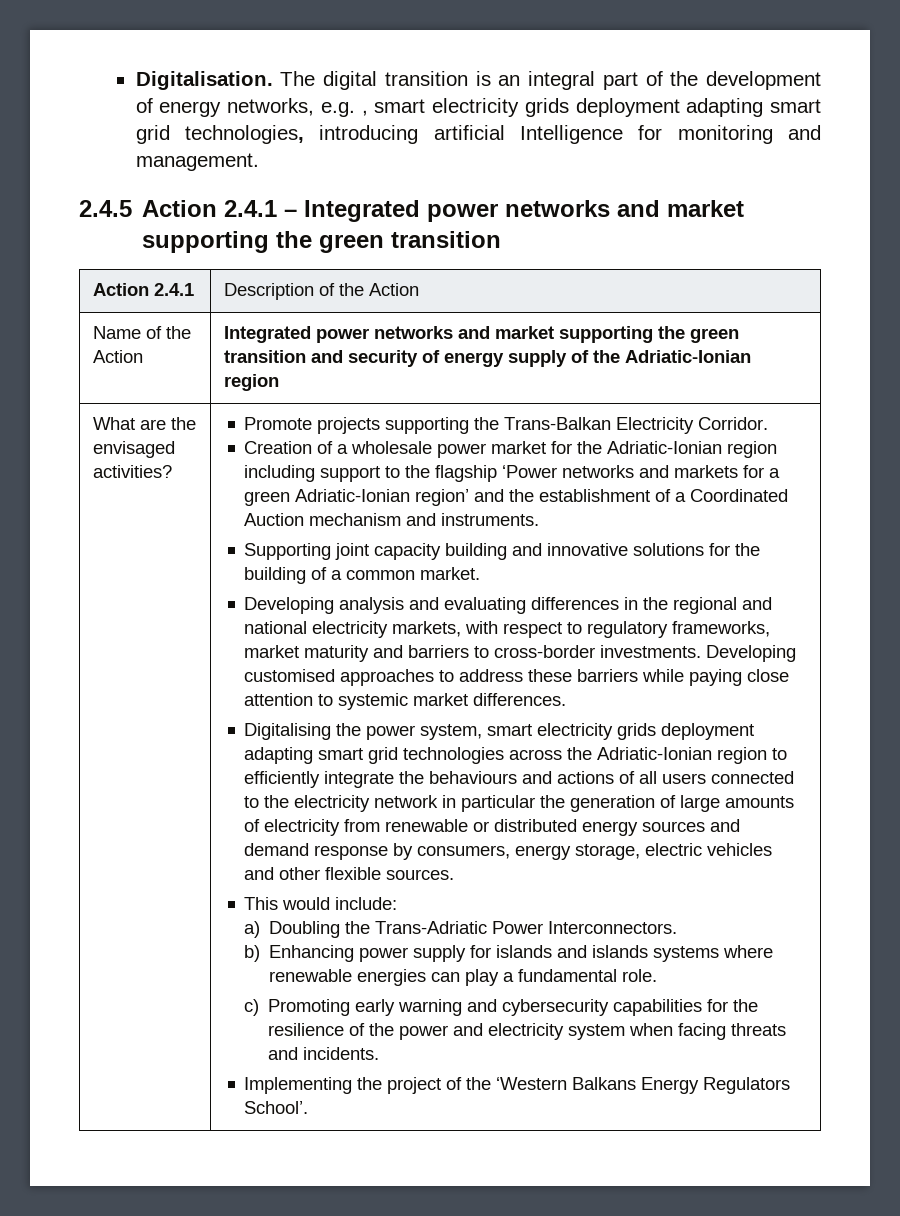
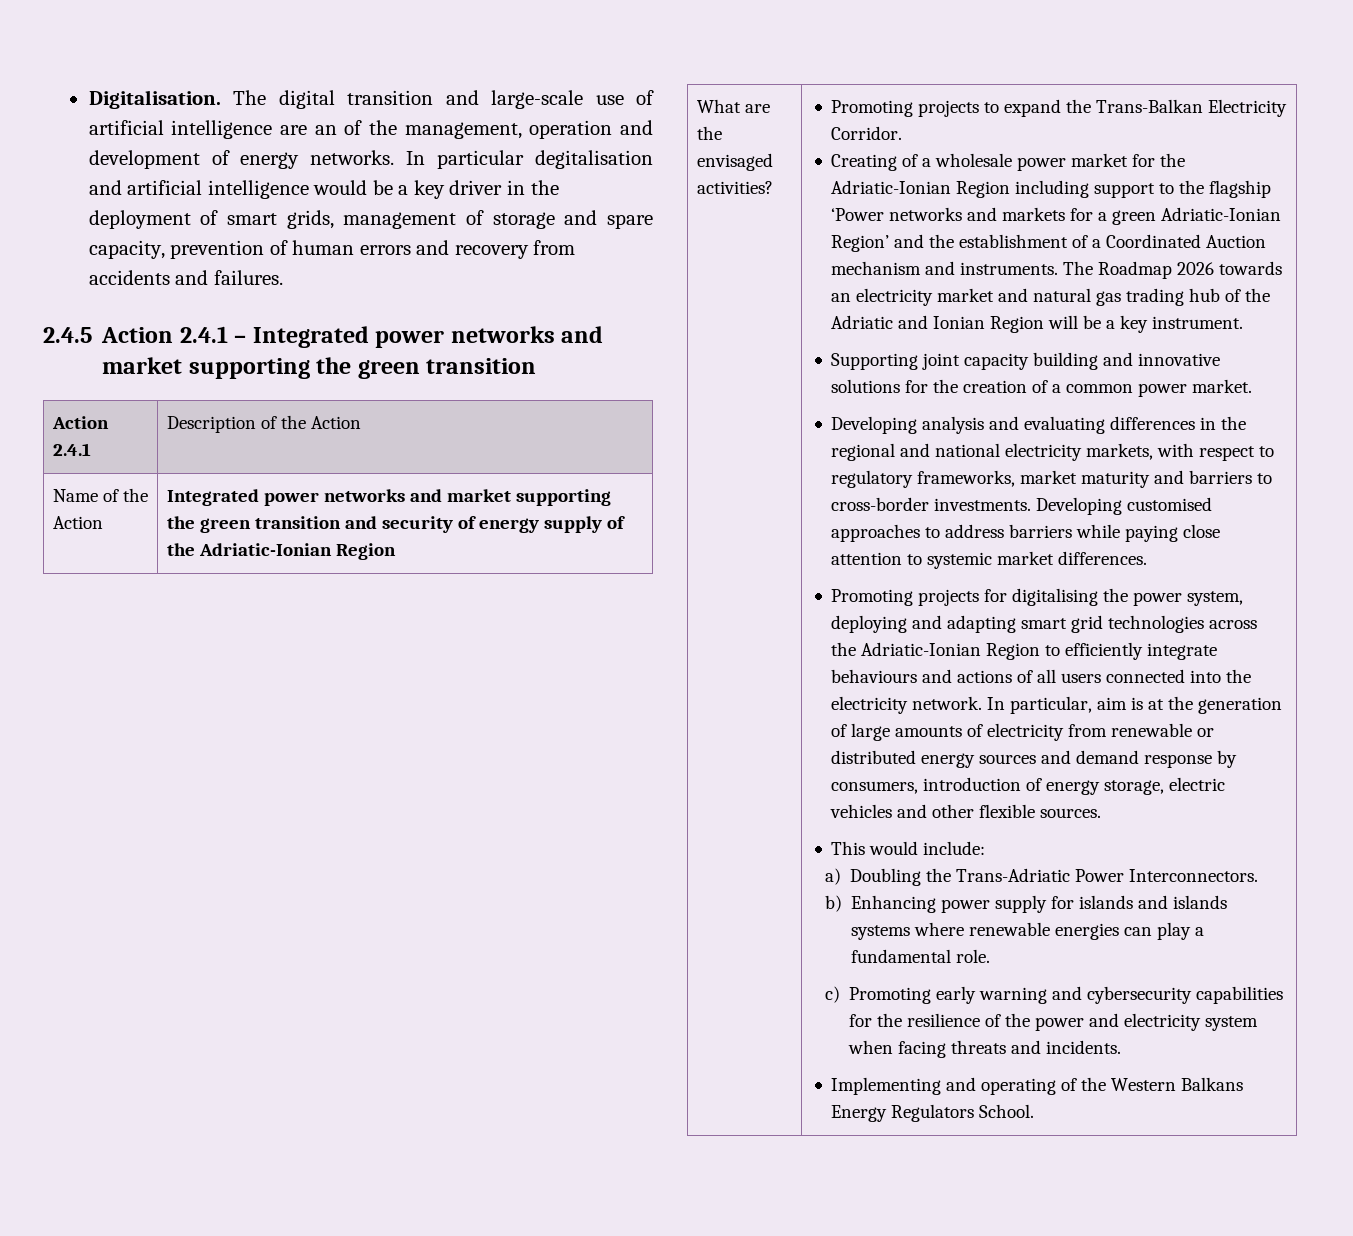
- The digital transition is an integral part of the development of energy networks, e.g. , smart electricity grids deployment adapting smart grid technologies, introducing artificial Intelligence for monitoring and management.
+ The digital transition and large-scale use of artificial intelligence are an of the management, operation and development of energy networks. In particular degitalisation and artificial intelligence would be a key driver in the deployment of smart grids, management of storage and spare capacity, prevention of human errors and recovery from accidents and failures.
- Name of the Action | Integrated power networks and market supporting the green transition and security of energy supply of the Adriatic-Ionian region
+ Name of the Action | Integrated power networks and market supporting the green transition and security of energy supply of the Adriatic-Ionian Region
- Promote projects supporting the Trans-Balkan Electricity Corridor.
+ Promoting projects to expand the Trans-Balkan Electricity Corridor.
- Creation of a wholesale power market for the Adriatic-Ionian region including support to the flagship ‘Power networks and markets for a green Adriatic-Ionian region’ and the establishment of a Coordinated Auction mechanism and instruments.
+ Creating of a wholesale power market for the Adriatic-Ionian Region including support to the flagship ‘Power networks and markets for a green Adriatic-Ionian Region’ and the establishment of a Coordinated Auction mechanism and instruments. The Roadmap 2026 towards an electricity market and natural gas trading hub of the Adriatic and Ionian Region will be a key instrument.
- Supporting joint capacity building and innovative solutions for the building of a common market.
+ Supporting joint capacity building and innovative solutions for the creation of a common power market.
- Developing customised approaches to address these barriers while paying close attention to systemic market differences.
+ Developing customised approaches to address barriers while paying close attention to systemic market differences.
- Digitalising the power system, smart electricity grids deployment adapting smart grid technologies across the Adriatic-Ionian region to efficiently integrate the behaviours and actions of all users connected to the electricity network in particular the generation of large amounts of electricity from renewable or distributed energy sources and demand response by consumers, energy storage, electric vehicles and other flexible sources.
+ Promoting projects for digitalising the power system, deploying and adapting smart grid technologies across the Adriatic-Ionian Region to efficiently integrate behaviours and actions of all users connected into the electricity network. In particular, aim is at the generation of large amounts of electricity from renewable or distributed energy sources and demand response by consumers, introduction of energy storage, electric vehicles and other flexible sources.
- Implementing the project of the ‘Western Balkans Energy Regulators School’.
+ Implementing and operating of the Western Balkans Energy Regulators School.

